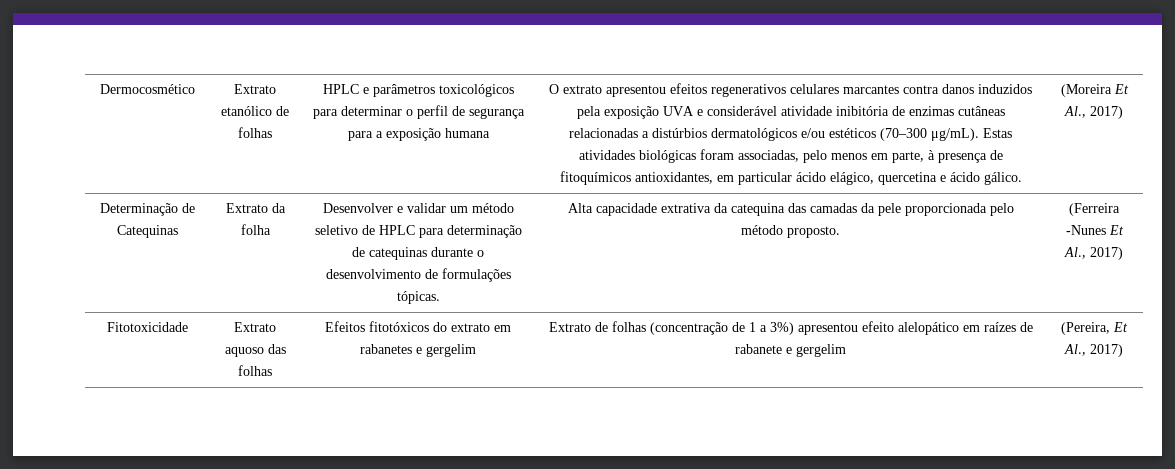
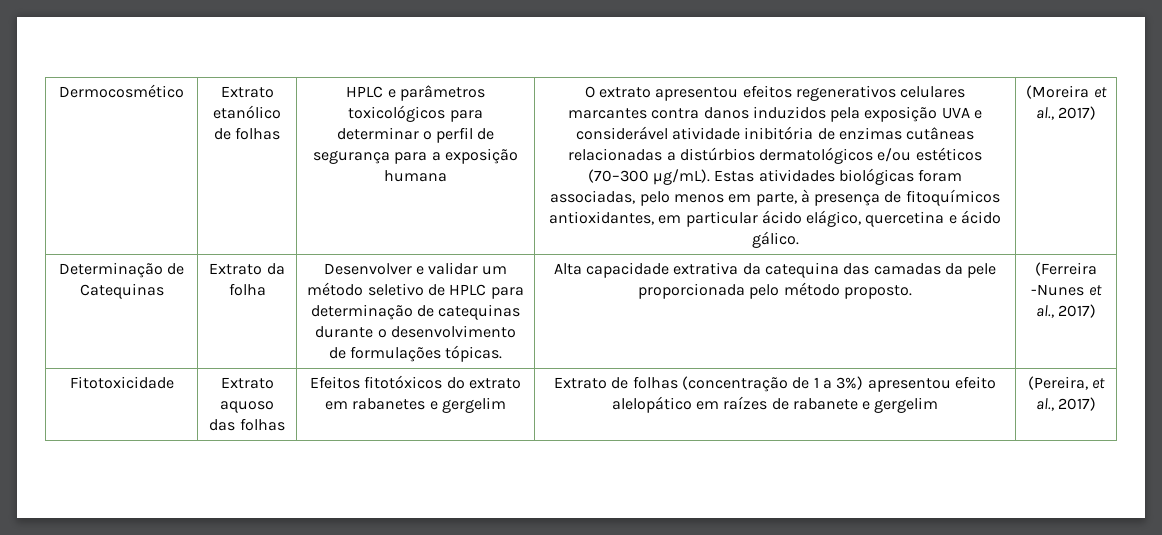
- (Moreira Et Al., 2017)
+ (Moreira et al., 2017)
- (Ferreira -Nunes Et Al., 2017)
+ (Ferreira -Nunes et al., 2017)
- Fitotoxicidade | Extrato aquoso das folhas | Efeitos fitotóxicos do extrato em rabanetes e gergelim | Extrato de folhas (concentração de 1 a 3%) apresentou efeito alelopático em raízes de rabanete e gergelim | (Pereira, Et Al., 2017)
+ Fitotoxicidade | Extrato aquoso das folhas | Efeitos fitotóxicos do extrato em rabanetes e gergelim | Extrato de folhas (concentração de 1 a 3%) apresentou efeito alelopático em raízes de rabanete e gergelim | (Pereira, et al., 2017)

